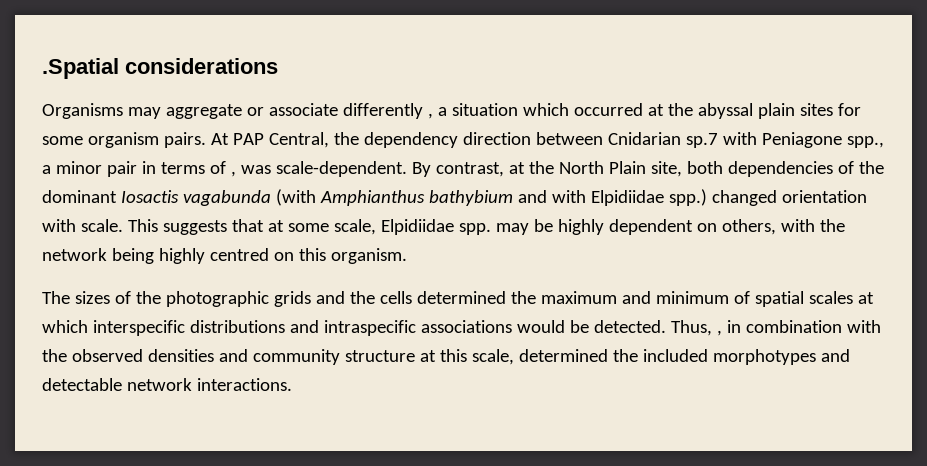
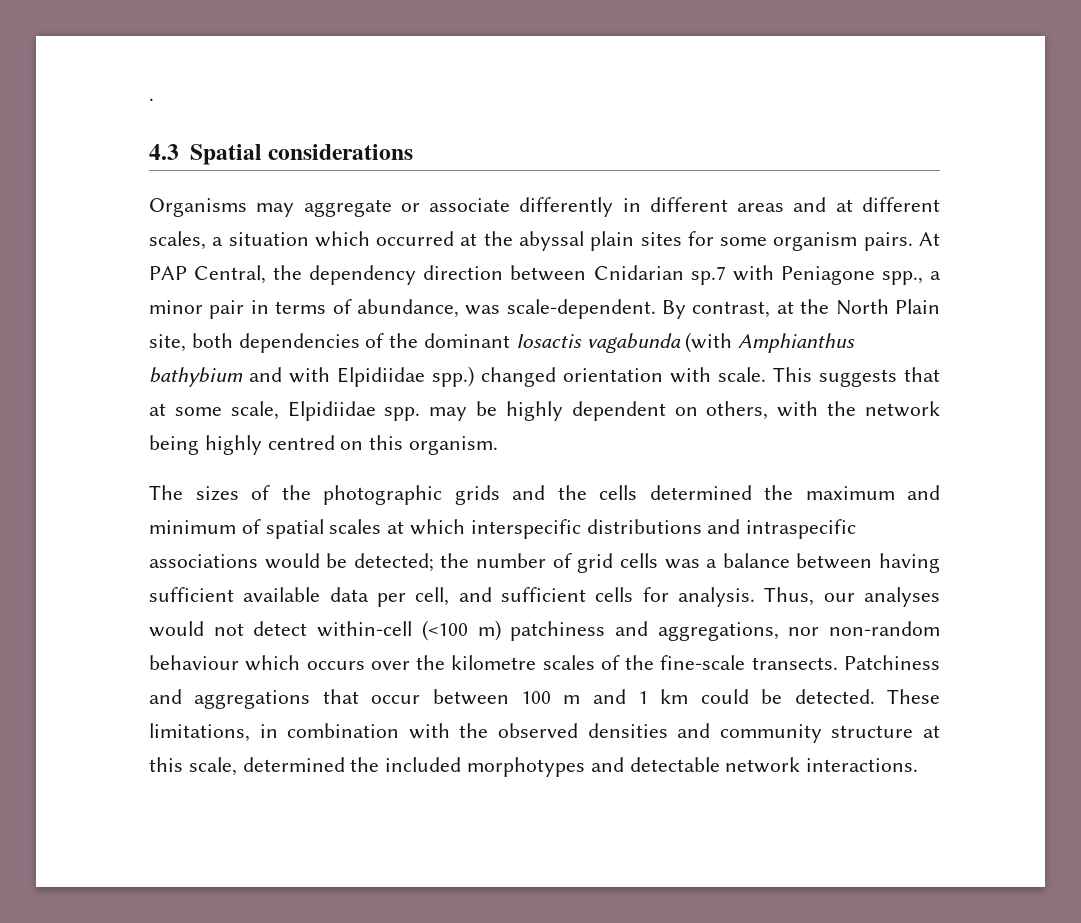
- .Spatial considerations
+ .
+ 4.3 Spatial considerations
- Organisms may aggregate or associate differently , a situation which occurred at the abyssal plain sites for some organism pairs.
+ Organisms may aggregate or associate differently in different areas and at different scales, a situation which occurred at the abyssal plain sites for some organism pairs.
- At PAP Central, the dependency direction between Cnidarian sp.7 with Peniagone spp., a minor pair in terms of , was scale-dependent.
+ At PAP Central, the dependency direction between Cnidarian sp.7 with Peniagone spp., a minor pair in terms of abundance, was scale-dependent.
- The sizes of the photographic grids and the cells determined the maximum and minimum of spatial scales at which interspecific distributions and intraspecific associations would be detected. Thus, , in combination with the observed densities and community structure at this scale, determined the included morphotypes and detectable network interactions.
+ The sizes of the photographic grids and the cells determined the maximum and minimum of spatial scales at which interspecific distributions and intraspecific associations would be detected; the number of grid cells was a balance between having sufficient available data per cell, and sufficient cells for analysis. Thus, our analyses would not detect within-cell (<100 m) patchiness and aggregations, nor non-random behaviour which occurs over the kilometre scales of the fine-scale transects. Patchiness and aggregations that occur between 100 m and 1 km could be detected. These limitations, in combination with the observed densities and community structure at this scale, determined the included morphotypes and detectable network interactions.

